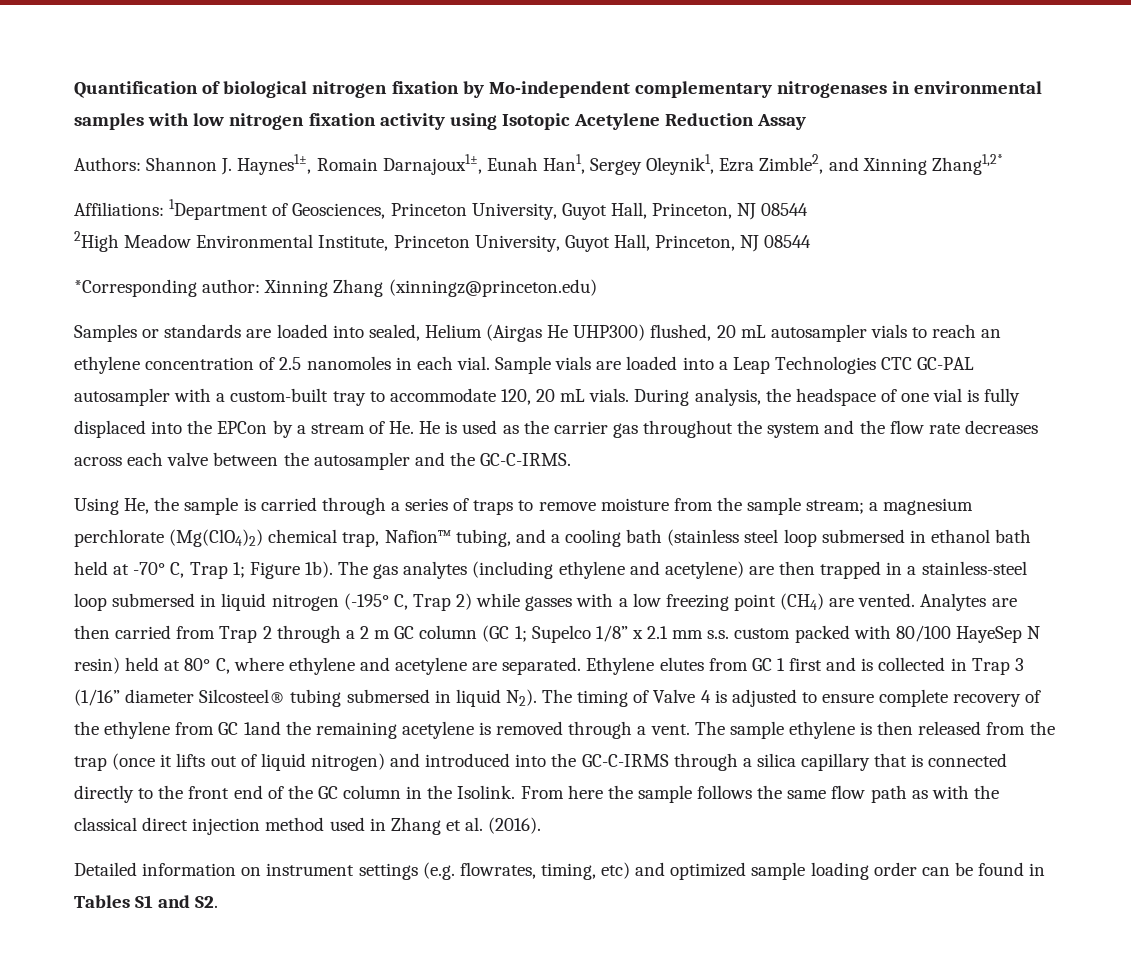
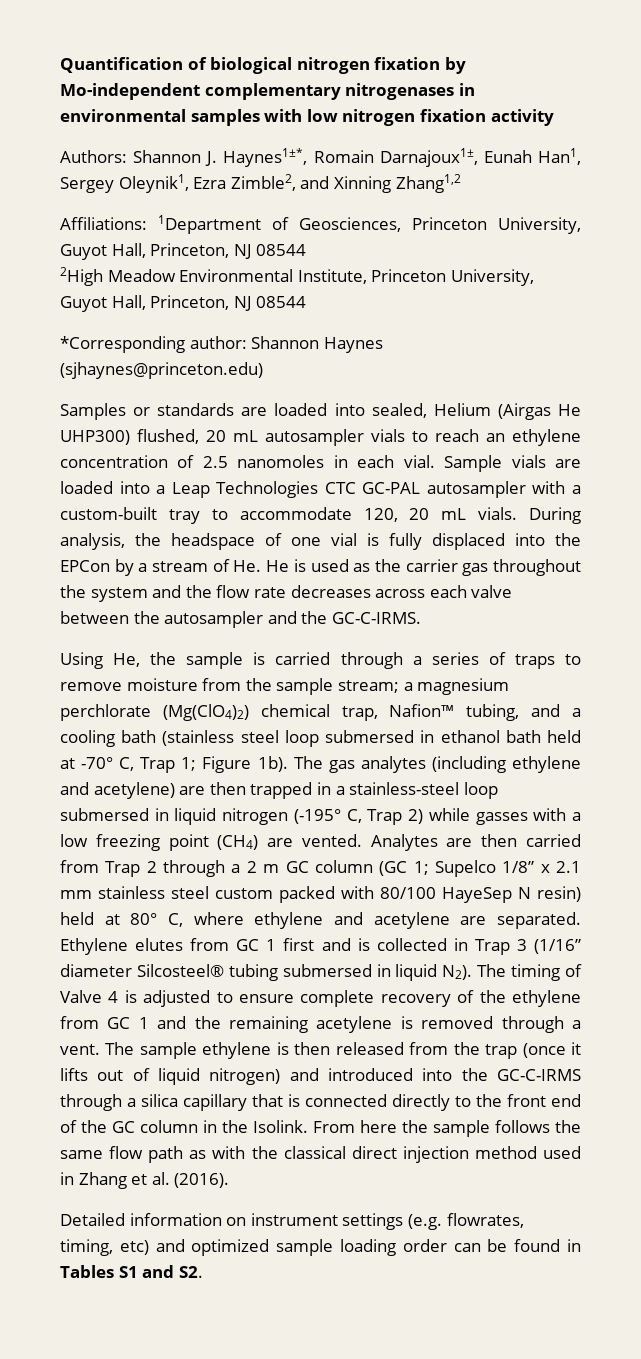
- Quantification of biological nitrogen fixation by Mo-independent complementary nitrogenases in environmental samples with low nitrogen fixation activity using Isotopic Acetylene Reduction Assay
+ Quantification of biological nitrogen fixation by Mo-independent complementary nitrogenases in environmental samples with low nitrogen fixation activity
- Authors: Shannon J. Haynes1±, Romain Darnajoux1±, Eunah Han1, Sergey Oleynik1, Ezra Zimble2, and Xinning Zhang1,2*
+ Authors: Shannon J. Haynes1±*, Romain Darnajoux1±, Eunah Han1, Sergey Oleynik1, Ezra Zimble2, and Xinning Zhang1,2
- *Corresponding author: Xinning Zhang (xinningz@princeton.edu)
+ *Corresponding author: Shannon Haynes (sjhaynes@princeton.edu)
- Analytes are then carried from Trap 2 through a 2 m GC column (GC 1; Supelco 1/8” x 2.1 mm s.s. custom packed with 80/100 HayeSep N resin) held at 80° C, where ethylene and acetylene are separated.
+ Analytes are then carried from Trap 2 through a 2 m GC column (GC 1; Supelco 1/8” x 2.1 mm stainless steel custom packed with 80/100 HayeSep N resin) held at 80° C, where ethylene and acetylene are separated.
- Ethylene elutes from GC 1 first and is collected in Trap 3 (1/16” diameter Silcosteel® tubing submersed in liquid N2). The timing of Valve 4 is adjusted to ensure complete recovery of the ethylene from GC 1and the remaining acetylene is removed through a vent.
+ Ethylene elutes from GC 1 first and is collected in Trap 3 (1/16” diameter Silcosteel® tubing submersed in liquid N2). The timing of Valve 4 is adjusted to ensure complete recovery of the ethylene from GC 1 and the remaining acetylene is removed through a vent.

